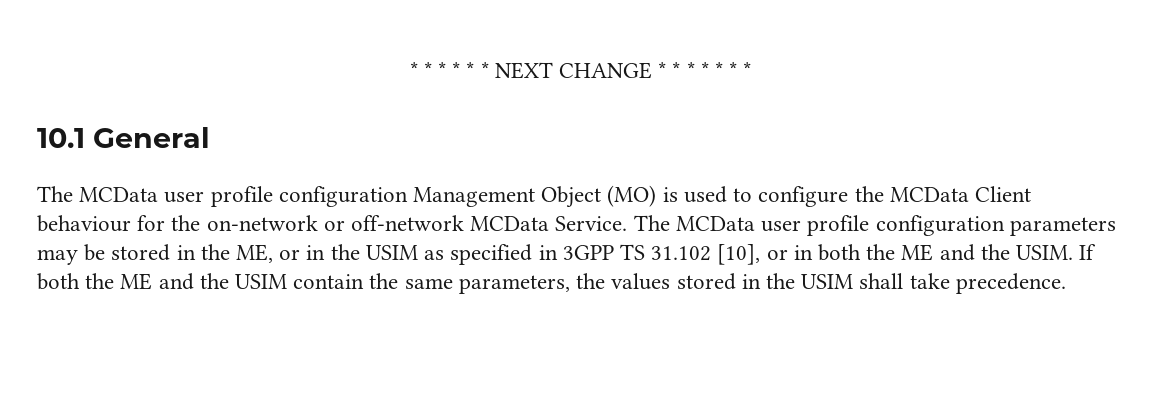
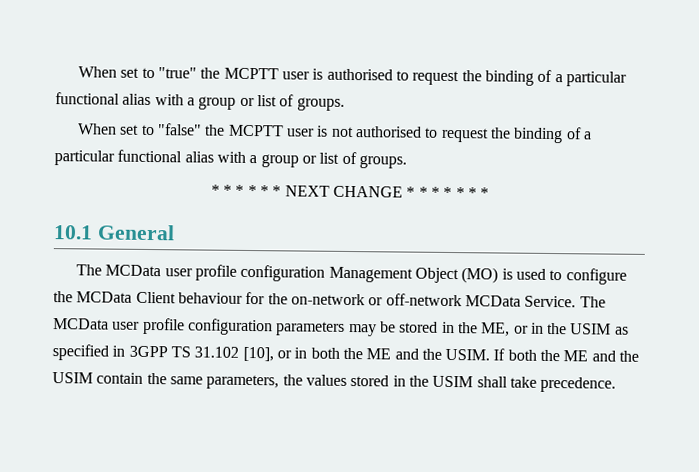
+ When set to "true" the MCPTT user is authorised to request the binding of a particular functional alias with a group or list of groups.
+ When set to "false" the MCPTT user is not authorised to request the binding of a particular functional alias with a group or list of groups.

